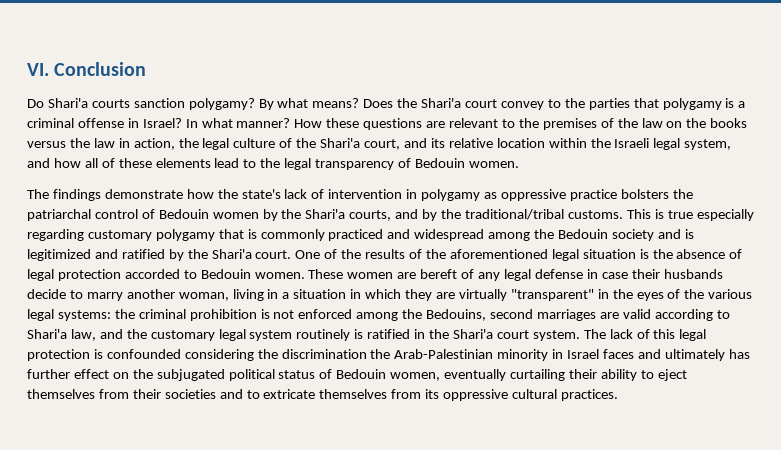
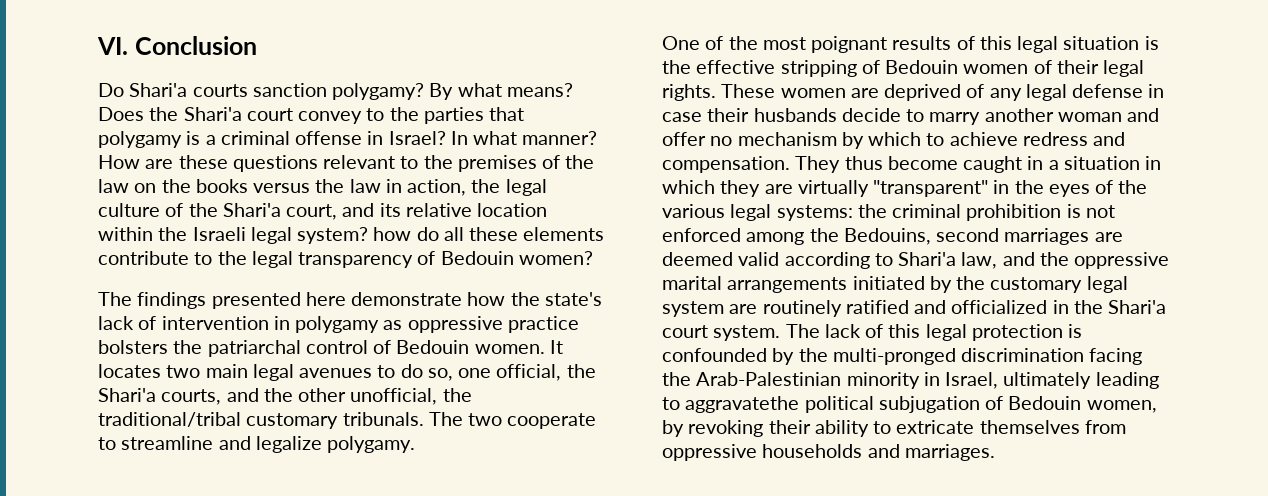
- How these questions are relevant to the premises of the law on the books versus the law in action, the legal culture of the Shari'a court, and its relative location within the Israeli legal system, and how all of these elements lead to the legal transparency of Bedouin women.
+ How are these questions relevant to the premises of the law on the books versus the law in action, the legal culture of the Shari'a court, and its relative location within the Israeli legal system? how do all these elements contribute to the legal transparency of Bedouin women?
- The findings demonstrate how the state's lack of intervention in polygamy as oppressive practice bolsters the patriarchal control of Bedouin women by the Shari'a courts, and by the traditional/tribal customs. This is true especially regarding customary polygamy that is commonly practiced and widespread among the Bedouin society and is legitimized and ratified by the Shari'a court. One of the results of the aforementioned legal situation is the absence of legal protection accorded to Bedouin women.
+ The findings presented here demonstrate how the state's lack of intervention in polygamy as oppressive practice bolsters the patriarchal control of Bedouin women. It locates two main legal avenues to do so, one official, the Shari'a courts, and the other unofficial, the traditional/tribal customary tribunals. The two cooperate to streamline and legalize polygamy.
+ One of the most poignant results of this legal situation is the effective stripping of Bedouin women of their legal rights.
- These women are bereft of any legal defense in case their husbands decide to marry another woman, living in a situation in which they are virtually "transparent" in the eyes of the various legal systems: the criminal prohibition is not enforced among the Bedouins, second marriages are valid according to Shari'a law, and the customary legal system routinely is ratified in the Shari'a court system.
+ These women are deprived of any legal defense in case their husbands decide to marry another woman and offer no mechanism by which to achieve redress and compensation. They thus become caught in a situation in which they are virtually "transparent" in the eyes of the various legal systems: the criminal prohibition is not enforced among the Bedouins, second marriages are deemed valid according to Shari'a law, and the oppressive marital arrangements initiated by the customary legal system are routinely ratified and officialized in the Shari'a court system.
- The lack of this legal protection is confounded considering the discrimination the Arab-Palestinian minority in Israel faces and ultimately has further effect on the subjugated political status of Bedouin women, eventually curtailing their ability to eject themselves from their societies and to extricate themselves from its oppressive cultural practices.
+ The lack of this legal protection is confounded by the multi-pronged discrimination facing the Arab-Palestinian minority in Israel, ultimately leading to aggravatethe political subjugation of Bedouin women, by revoking their ability to extricate themselves from oppressive households and marriages.

